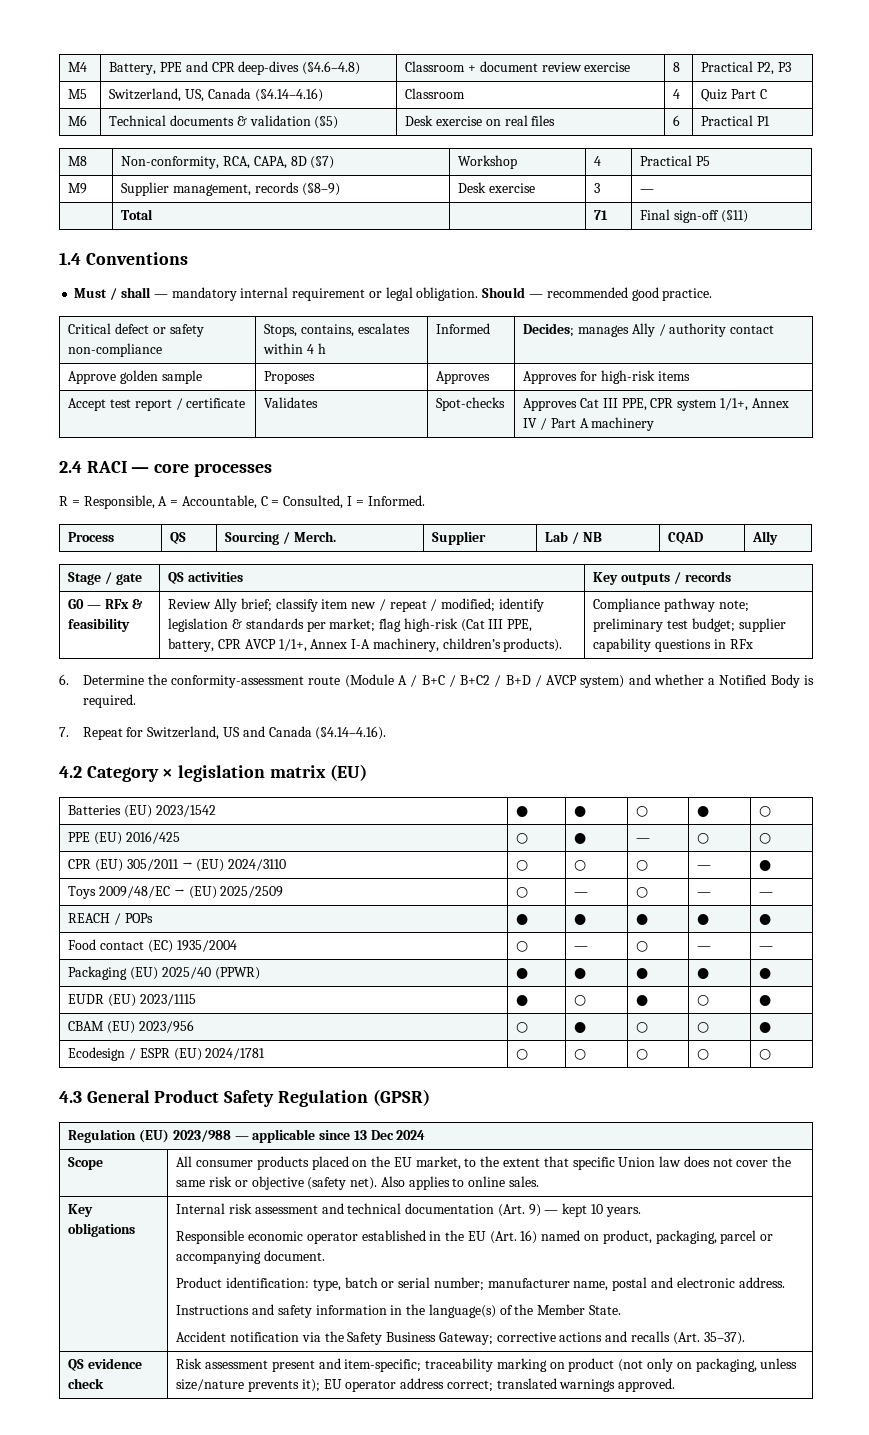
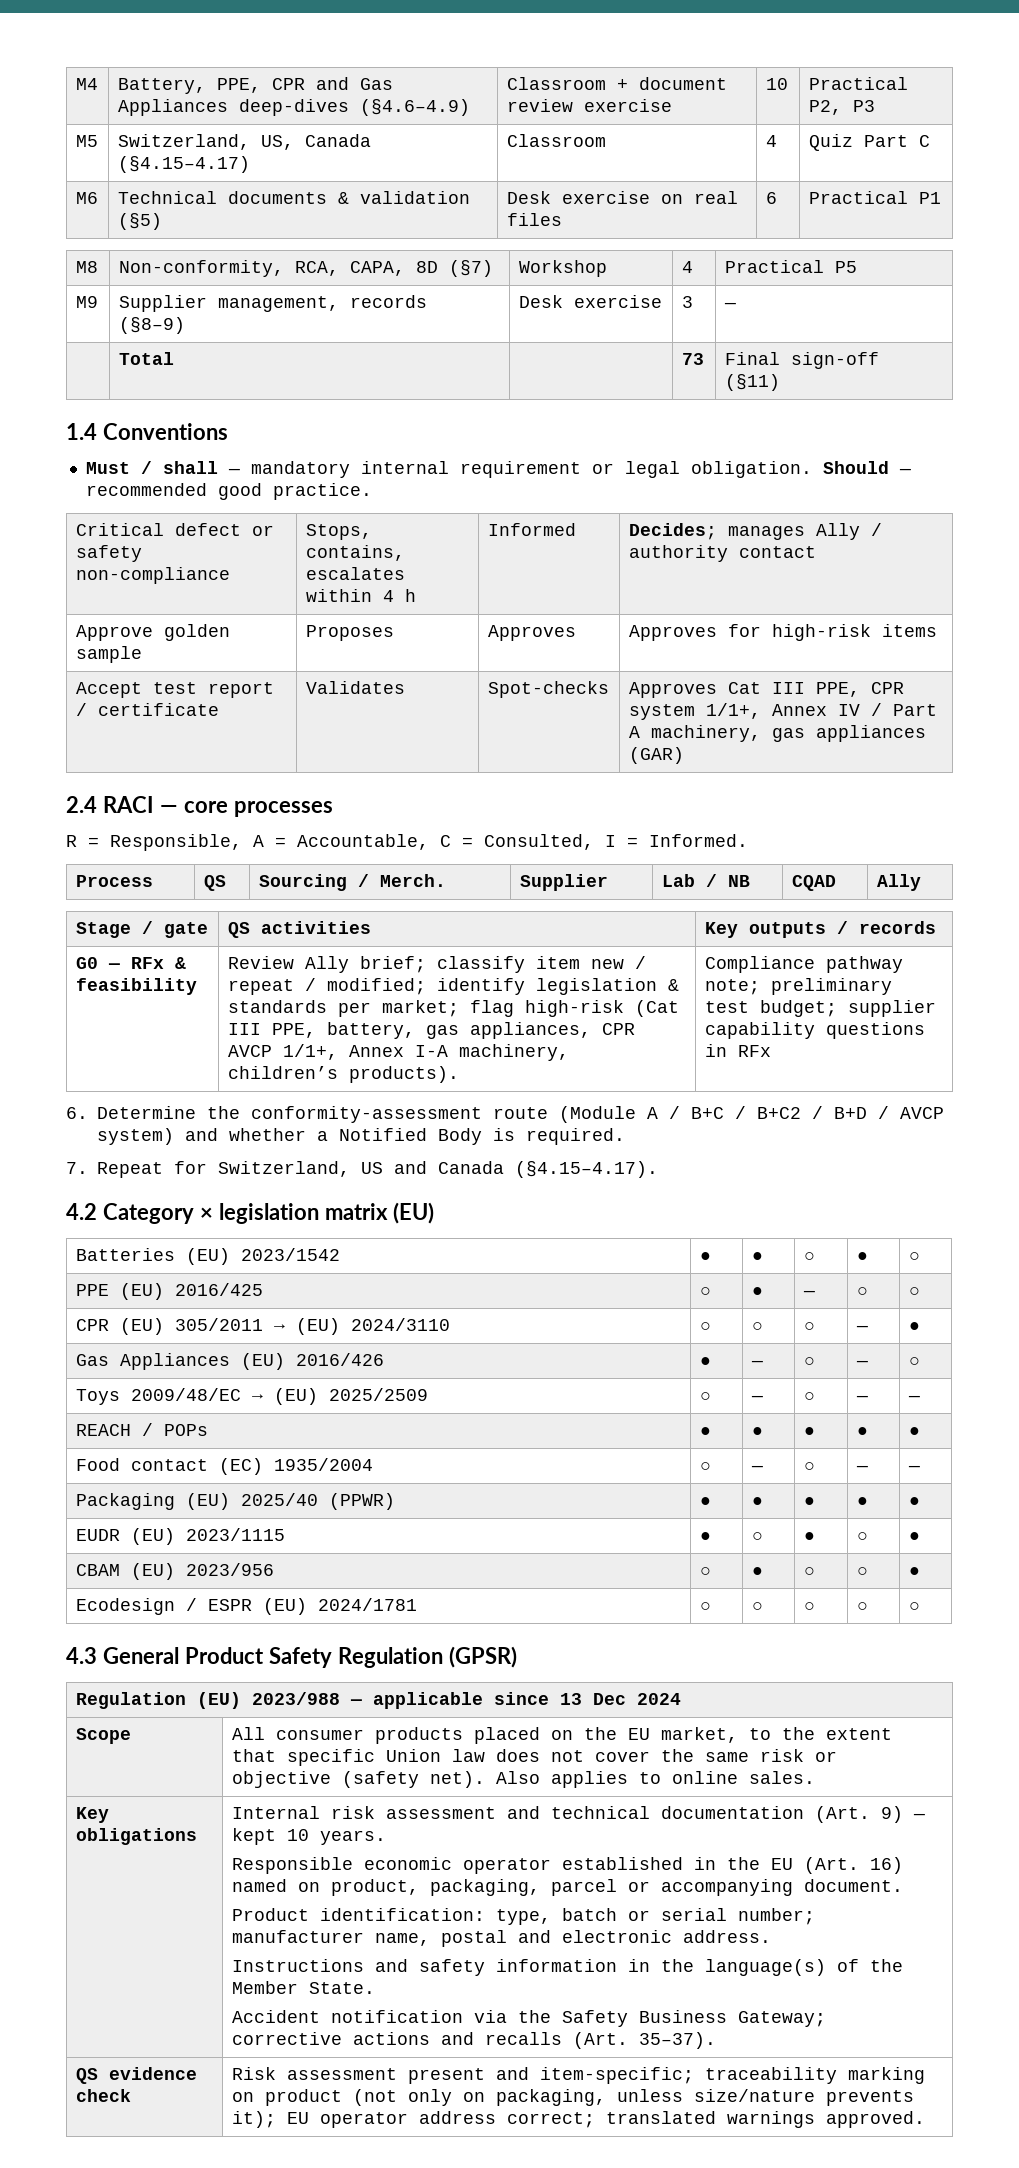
- M4 | Battery, PPE and CPR deep-dives (§4.6–4.8) | Classroom + document review exercise | 8 | Practical P2, P3
+ M4 | Battery, PPE, CPR and Gas Appliances deep-dives (§4.6–4.9) | Classroom + document review exercise | 10 | Practical P2, P3
- M5 | Switzerland, US, Canada (§4.14–4.16) | Classroom | 4 | Quiz Part C
+ M5 | Switzerland, US, Canada (§4.15–4.17) | Classroom | 4 | Quiz Part C
- | Total | | 71 | Final sign-off (§11)
+ | Total | | 73 | Final sign-off (§11)
- Accept test report / certificate | Validates | Spot-checks | Approves Cat III PPE, CPR system 1/1+, Annex IV / Part A machinery
+ Accept test report / certificate | Validates | Spot-checks | Approves Cat III PPE, CPR system 1/1+, Annex IV / Part A machinery, gas appliances (GAR)
- Review Ally brief; classify item new / repeat / modified; identify legislation & standards per market; flag high-risk (Cat III PPE, battery, CPR AVCP 1/1+, Annex I-A machinery, children’s products).
+ Review Ally brief; classify item new / repeat / modified; identify legislation & standards per market; flag high-risk (Cat III PPE, battery, gas appliances, CPR AVCP 1/1+, Annex I-A machinery, children’s products).
- 7. Repeat for Switzerland, US and Canada (§4.14–4.16).
+ 7. Repeat for Switzerland, US and Canada (§4.15–4.17).
+ Gas Appliances (EU) 2016/426 | ● | — | ○ | — | ○

